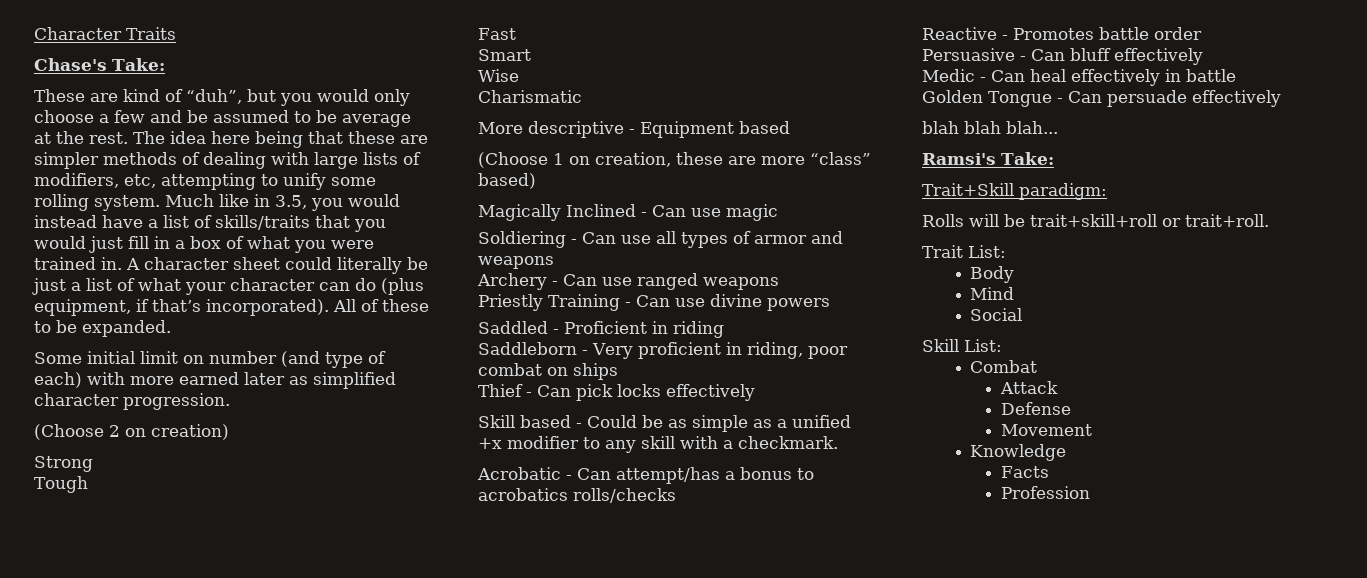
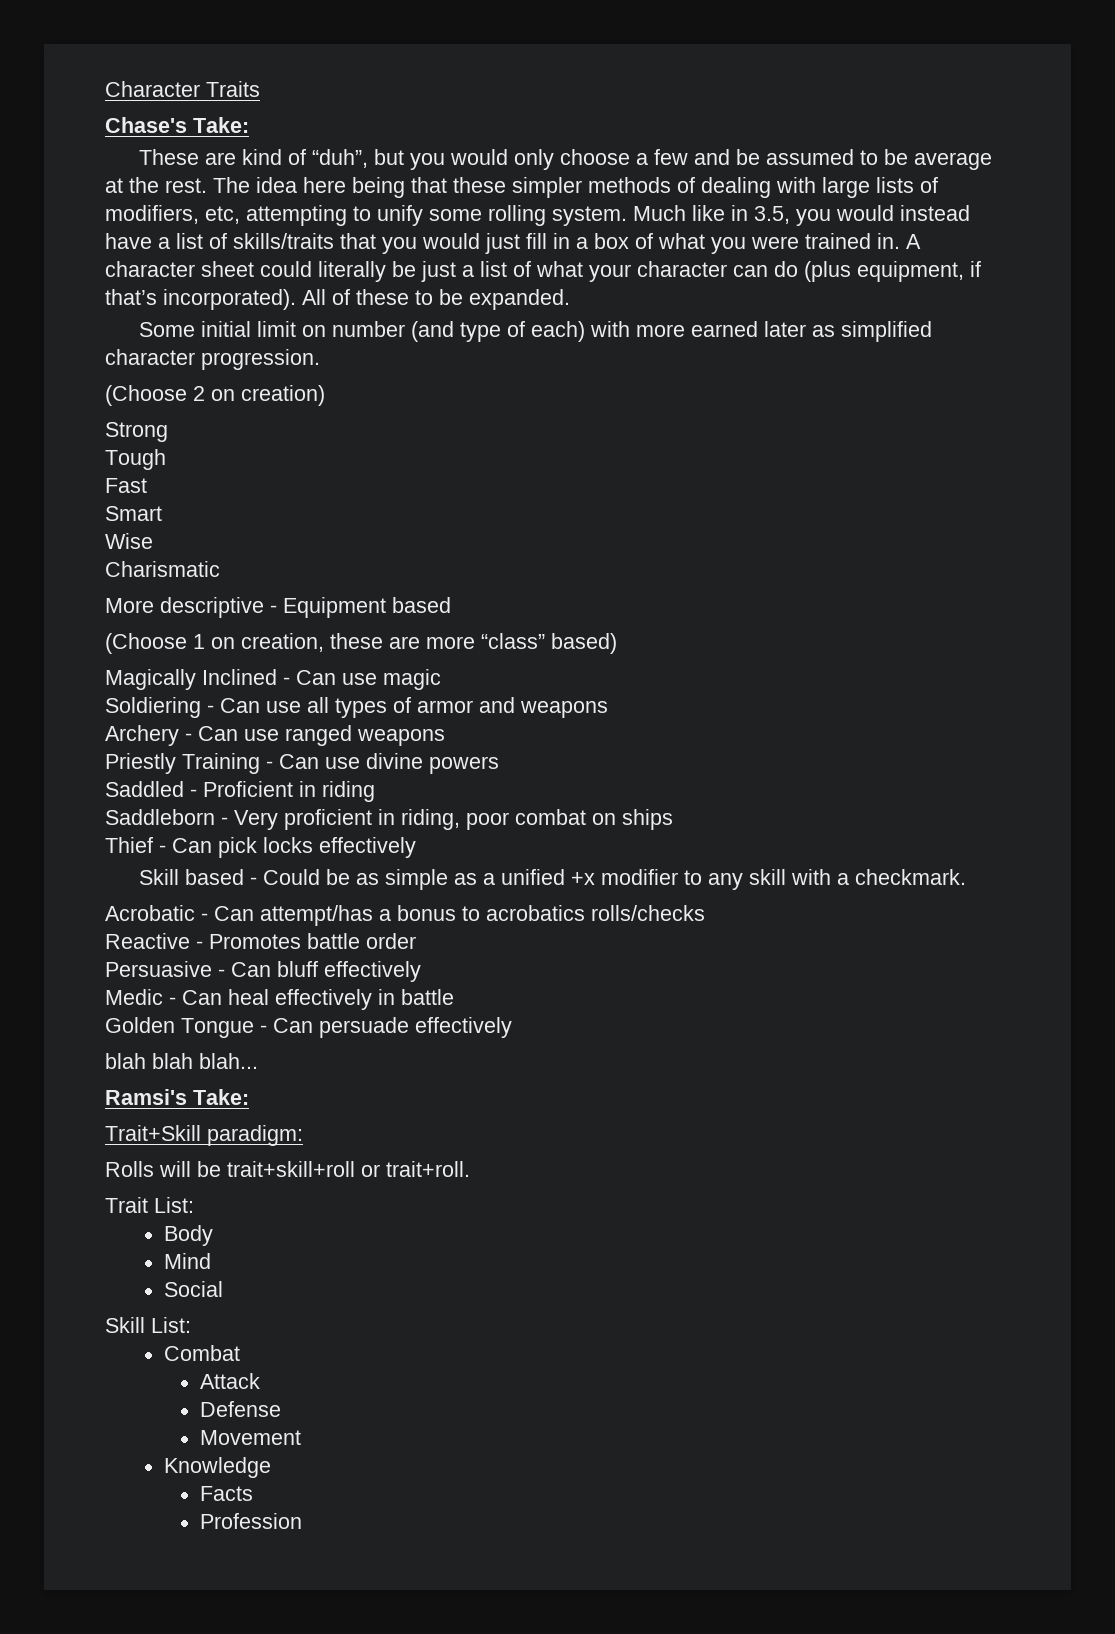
- The idea here being that these are simpler methods of dealing with large lists of modifiers, etc, attempting to unify some rolling system.
+ The idea here being that these simpler methods of dealing with large lists of modifiers, etc, attempting to unify some rolling system.

